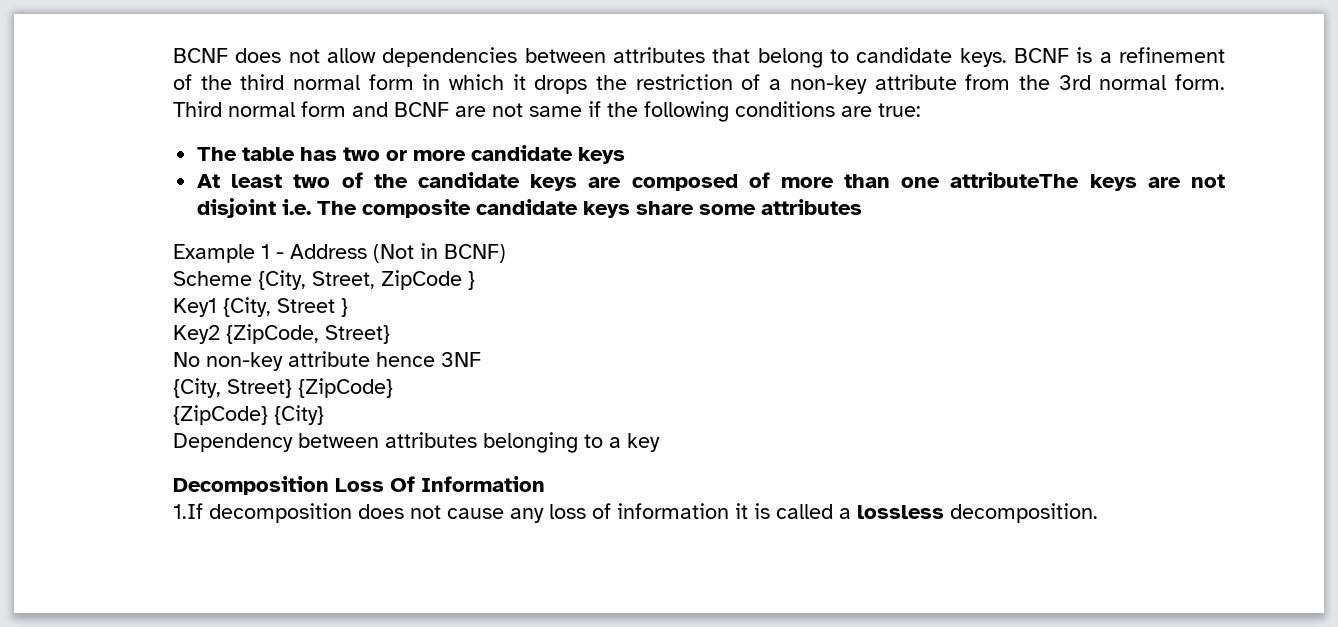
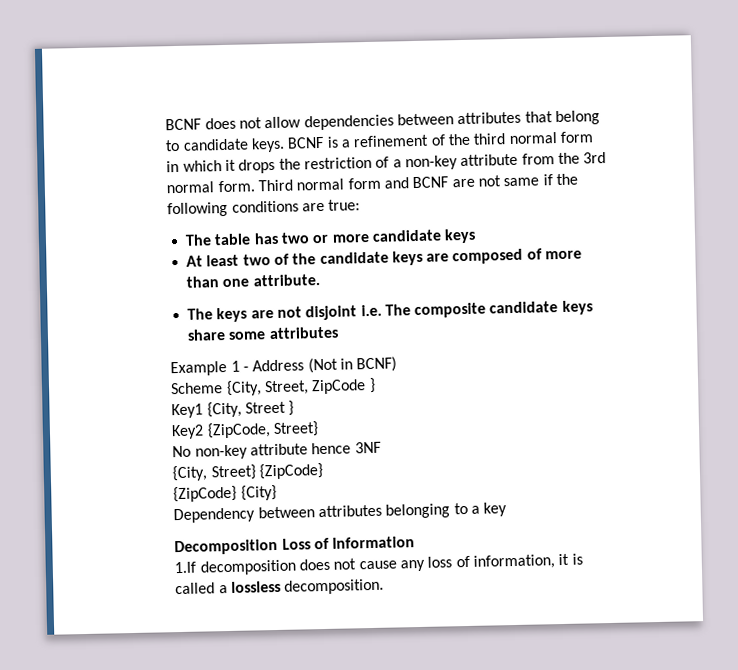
- At least two of the candidate keys are composed of more than one attributeThe keys are not disjoint i.e. The composite candidate keys share some attributes
+ At least two of the candidate keys are composed of more than one attribute.
+ The keys are not disjoint i.e. The composite candidate keys share some attributes
- Decomposition Loss Of Information
+ Decomposition Loss of Information
- 1.If decomposition does not cause any loss of information it is called a lossless decomposition.
+ 1.If decomposition does not cause any loss of information, it is called a lossless decomposition.

